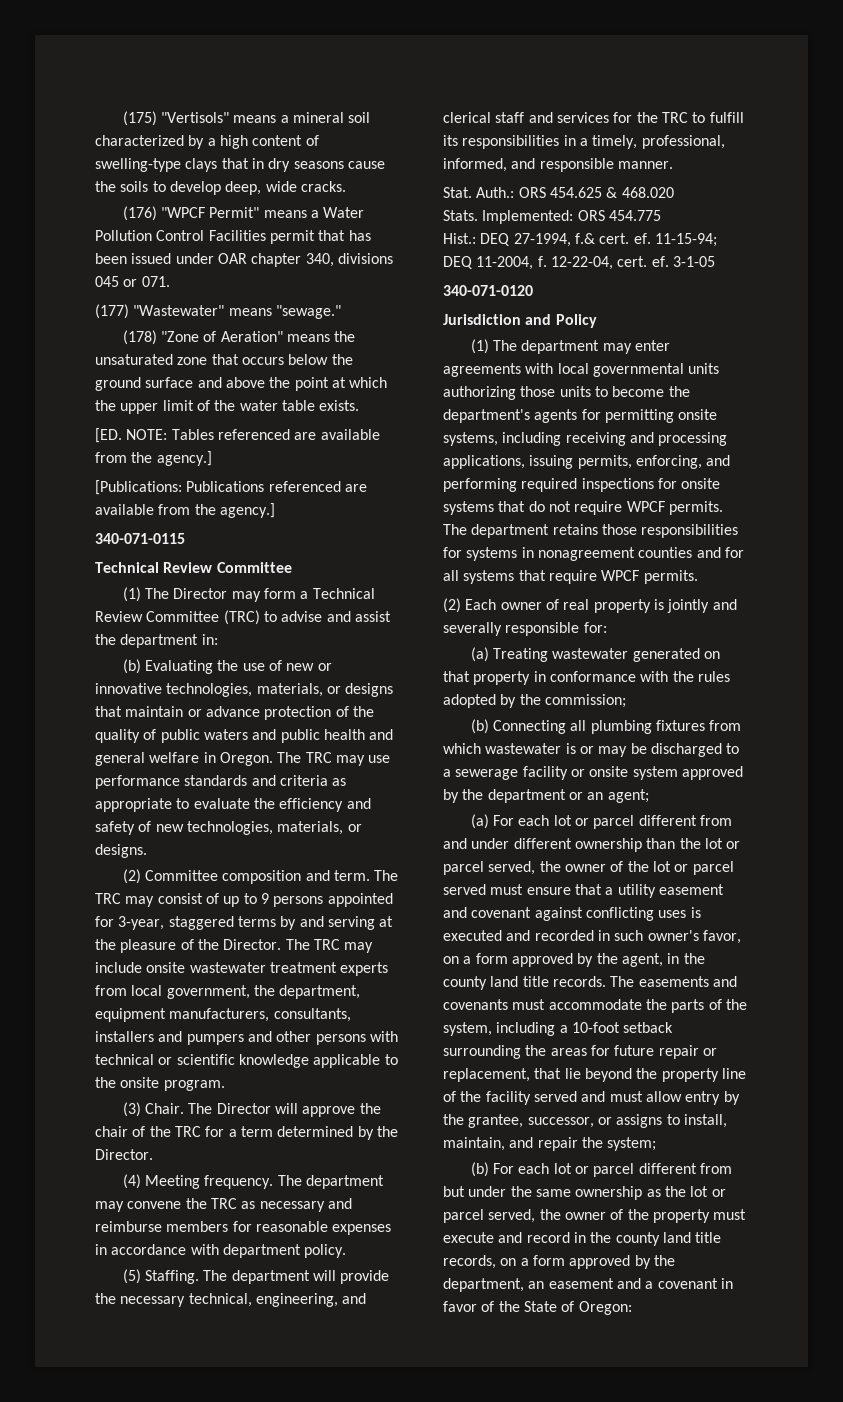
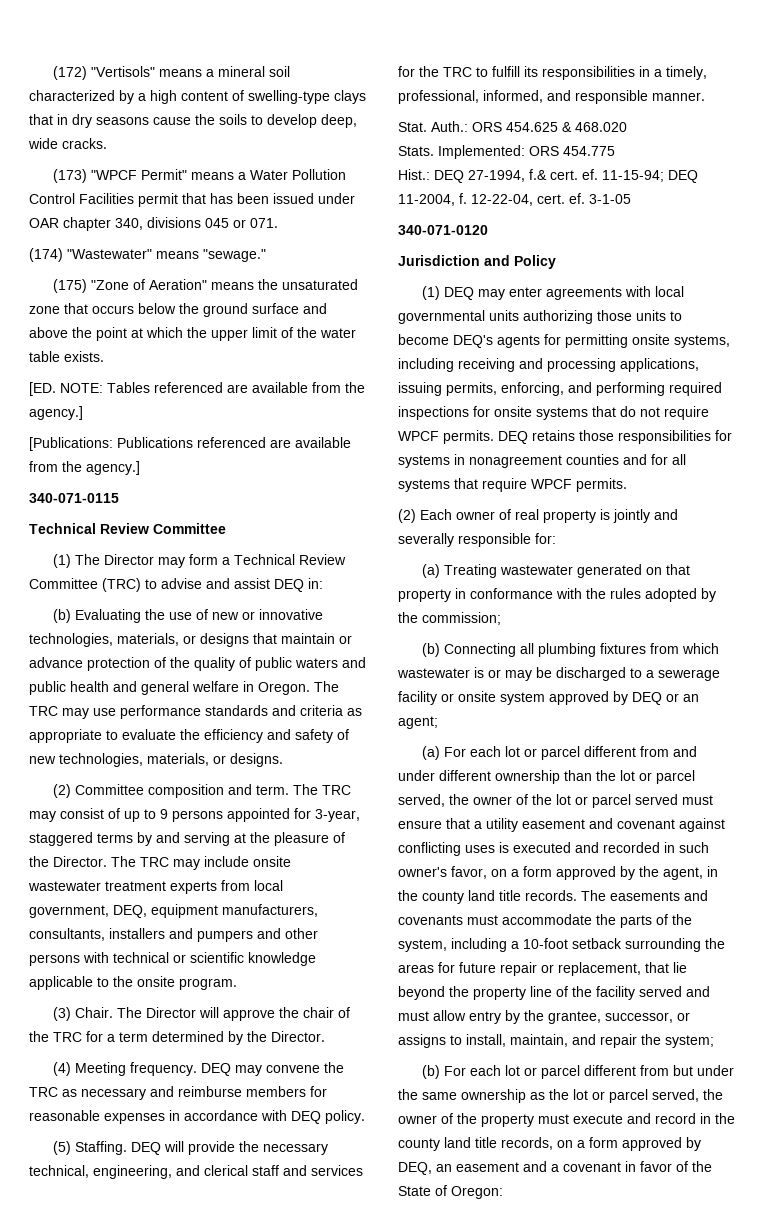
- (175) "Vertisols" means a mineral soil characterized by a high content of swelling-type clays that in dry seasons cause the soils to develop deep, wide cracks.
+ (172) "Vertisols" means a mineral soil characterized by a high content of swelling-type clays that in dry seasons cause the soils to develop deep, wide cracks.
- (176) "WPCF Permit" means a Water Pollution Control Facilities permit that has been issued under OAR chapter 340, divisions 045 or 071.
+ (173) "WPCF Permit" means a Water Pollution Control Facilities permit that has been issued under OAR chapter 340, divisions 045 or 071.
- (177) "Wastewater" means "sewage."
+ (174) "Wastewater" means "sewage."
- (178) "Zone of Aeration" means the unsaturated zone that occurs below the ground surface and above the point at which the upper limit of the water table exists.
+ (175) "Zone of Aeration" means the unsaturated zone that occurs below the ground surface and above the point at which the upper limit of the water table exists.
- (1) The Director may form a Technical Review Committee (TRC) to advise and assist the department in:
+ (1) The Director may form a Technical Review Committee (TRC) to advise and assist DEQ in:
- The TRC may include onsite wastewater treatment experts from local government, the department, equipment manufacturers, consultants, installers and pumpers and other persons with technical or scientific knowledge applicable to the onsite program.
+ The TRC may include onsite wastewater treatment experts from local government, DEQ, equipment manufacturers, consultants, installers and pumpers and other persons with technical or scientific knowledge applicable to the onsite program.
- The department may convene the TRC as necessary and reimburse members for reasonable expenses in accordance with department policy.
+ DEQ may convene the TRC as necessary and reimburse members for reasonable expenses in accordance with DEQ policy.
- The department will provide the necessary technical, engineering, and clerical staff and services for the TRC to fulfill its responsibilities in a timely, professional, informed, and responsible manner.
+ DEQ will provide the necessary technical, engineering, and clerical staff and services for the TRC to fulfill its responsibilities in a timely, professional, informed, and responsible manner.
- (1) The department may enter agreements with local governmental units authorizing those units to become the department's agents for permitting onsite systems, including receiving and processing applications, issuing permits, enforcing, and performing required inspections for onsite systems that do not require WPCF permits.
+ (1) DEQ may enter agreements with local governmental units authorizing those units to become DEQ's agents for permitting onsite systems, including receiving and processing applications, issuing permits, enforcing, and performing required inspections for onsite systems that do not require WPCF permits.
- The department retains those responsibilities for systems in nonagreement counties and for all systems that require WPCF permits.
+ DEQ retains those responsibilities for systems in nonagreement counties and for all systems that require WPCF permits.
- (b) Connecting all plumbing fixtures from which wastewater is or may be discharged to a sewerage facility or onsite system approved by the department or an agent;
+ (b) Connecting all plumbing fixtures from which wastewater is or may be discharged to a sewerage facility or onsite system approved by DEQ or an agent;
- (b) For each lot or parcel different from but under the same ownership as the lot or parcel served, the owner of the property must execute and record in the county land title records, on a form approved by the department, an easement and a covenant in favor of the State of Oregon:
+ (b) For each lot or parcel different from but under the same ownership as the lot or parcel served, the owner of the property must execute and record in the county land title records, on a form approved by DEQ, an easement and a covenant in favor of the State of Oregon:

